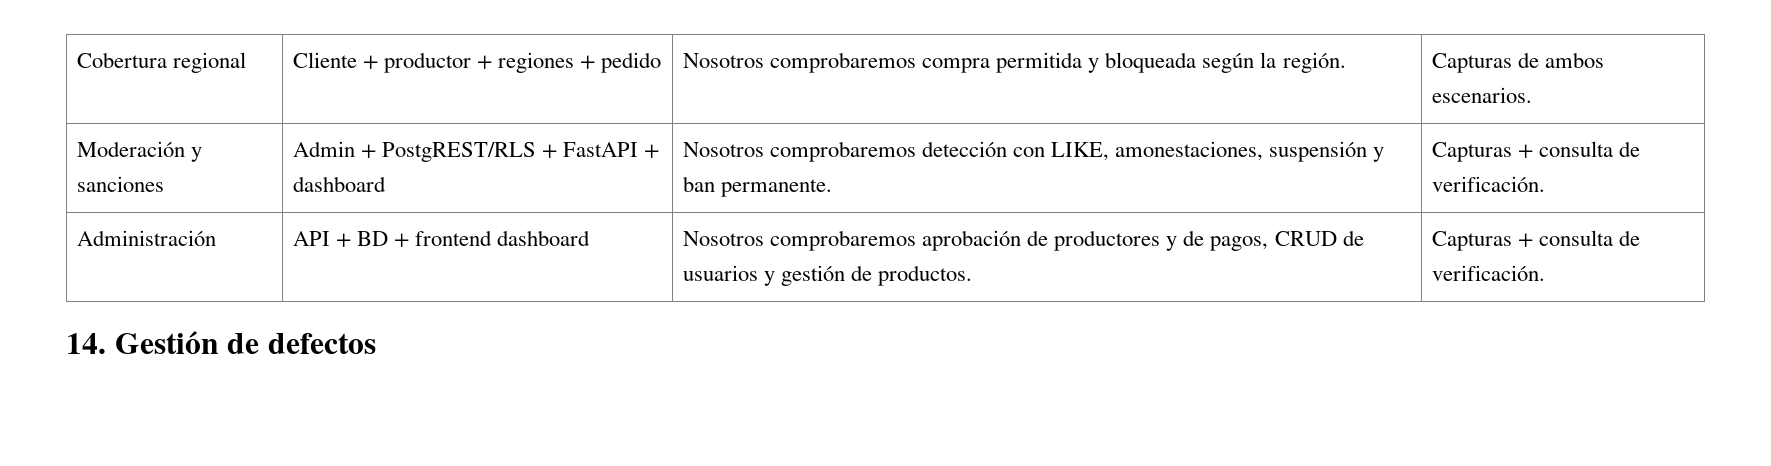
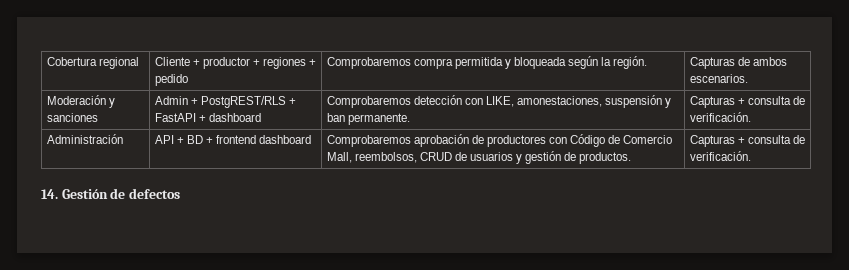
- Cobertura regional | Cliente + productor + regiones + pedido | Nosotros comprobaremos compra permitida y bloqueada según la región. | Capturas de ambos escenarios.
+ Cobertura regional | Cliente + productor + regiones + pedido | Comprobaremos compra permitida y bloqueada según la región. | Capturas de ambos escenarios.
- Moderación y sanciones | Admin + PostgREST/RLS + FastAPI + dashboard | Nosotros comprobaremos detección con LIKE, amonestaciones, suspensión y ban permanente. | Capturas + consulta de verificación.
+ Moderación y sanciones | Admin + PostgREST/RLS + FastAPI + dashboard | Comprobaremos detección con LIKE, amonestaciones, suspensión y ban permanente. | Capturas + consulta de verificación.
- Administración | API + BD + frontend dashboard | Nosotros comprobaremos aprobación de productores y de pagos, CRUD de usuarios y gestión de productos. | Capturas + consulta de verificación.
+ Administración | API + BD + frontend dashboard | Comprobaremos aprobación de productores con Código de Comercio Mall, reembolsos, CRUD de usuarios y gestión de productos. | Capturas + consulta de verificación.

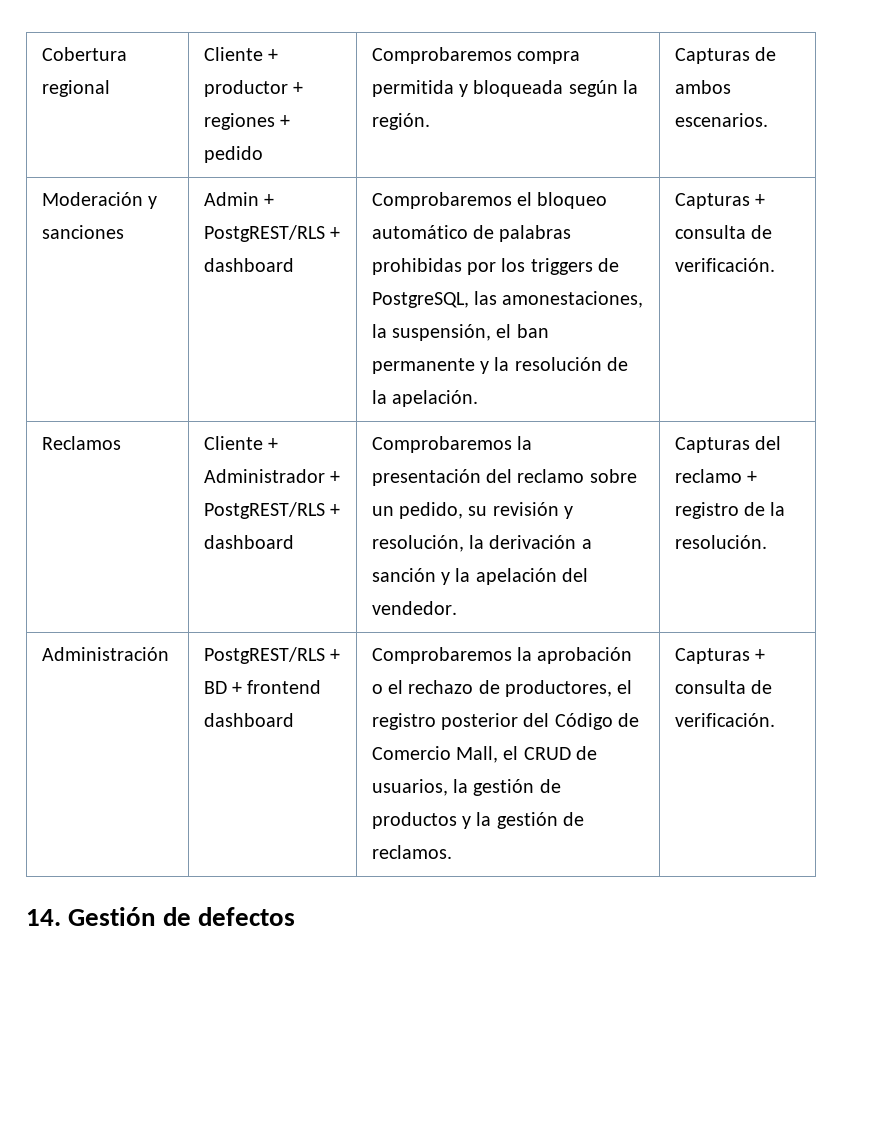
- Moderación y sanciones | Admin + PostgREST/RLS + FastAPI + dashboard | Comprobaremos detección con LIKE, amonestaciones, suspensión y ban permanente. | Capturas + consulta de verificación.
+ Moderación y sanciones | Admin + PostgREST/RLS + dashboard | Comprobaremos el bloqueo automático de palabras prohibidas por los triggers de PostgreSQL, las amonestaciones, la suspensión, el ban permanente y la resolución de la apelación. | Capturas + consulta de verificación.
+ Reclamos | Cliente + Administrador + PostgREST/RLS + dashboard | Comprobaremos la presentación del reclamo sobre un pedido, su revisión y resolución, la derivación a sanción y la apelación del vendedor. | Capturas del reclamo + registro de la resolución.
- API + BD + frontend dashboard
+ PostgREST/RLS + BD + frontend dashboard
- Comprobaremos aprobación de productores con Código de Comercio Mall, reembolsos, CRUD de usuarios y gestión de productos.
+ Comprobaremos la aprobación o el rechazo de productores, el registro posterior del Código de Comercio Mall, el CRUD de usuarios, la gestión de productos y la gestión de reclamos.

